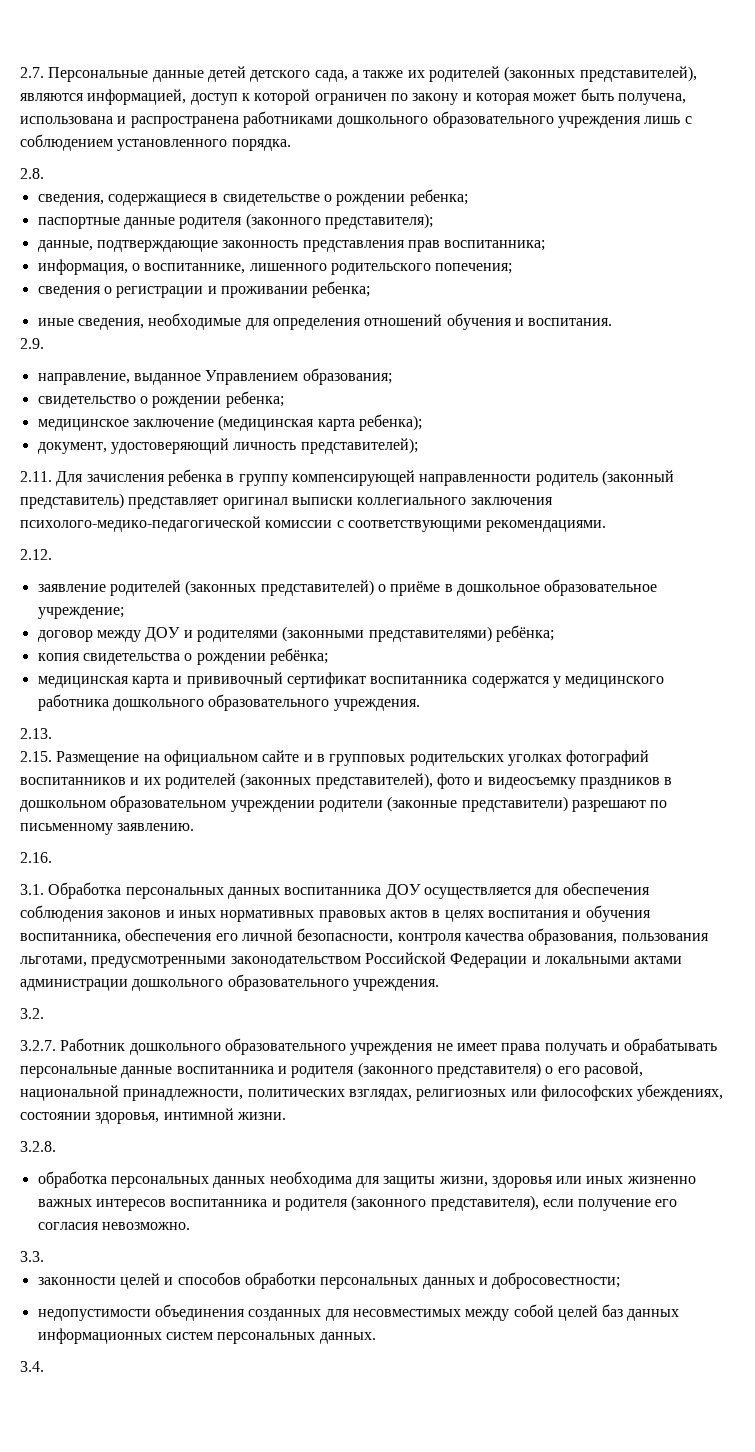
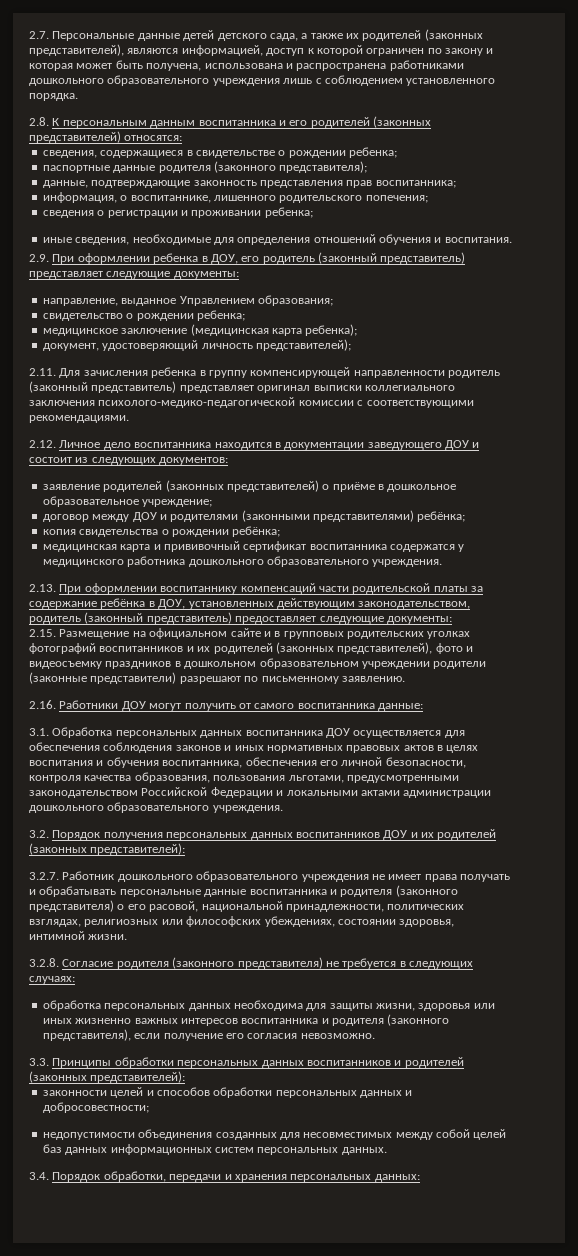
- 2.8.
+ 2.8. К персональным данным воспитанника и его родителей (законных представителей) относятся:
- 2.9.
+ 2.9. При оформлении ребенка в ДОУ, его родитель (законный представитель) представляет следующие документы:
- 2.12.
+ 2.12. Личное дело воспитанника находится в документации заведующего ДОУ и состоит из следующих документов:
- 2.13.
+ 2.13. При оформлении воспитаннику компенсаций части родительской платы за содержание ребёнка в ДОУ, установленных действующим законодательством, родитель (законный представитель) предоставляет следующие документы:
- 2.16.
+ 2.16. Работники ДОУ могут получить от самого воспитанника данные:
- 3.2.
+ 3.2. Порядок получения персональных данных воспитанников ДОУ и их родителей (законных представителей):
- 3.2.8.
+ 3.2.8. Согласие родителя (законного представителя) не требуется в следующих случаях:
- 3.3.
+ 3.3. Принципы обработки персональных данных воспитанников и родителей (законных представителей):
- 3.4.
+ 3.4. Порядок обработки, передачи и хранения персональных данных:

